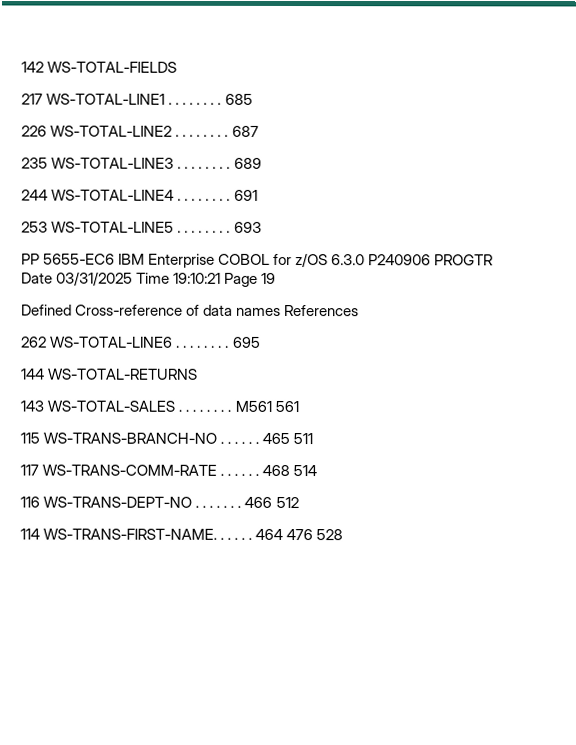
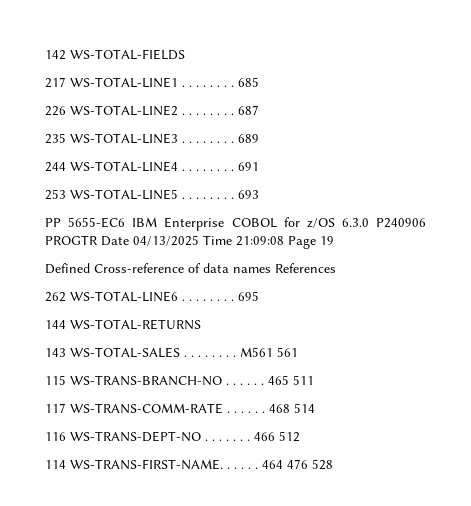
- PP 5655-EC6 IBM Enterprise COBOL for z/OS 6.3.0 P240906 PROGTR Date 03/31/2025 Time 19:10:21 Page 19
+ PP 5655-EC6 IBM Enterprise COBOL for z/OS 6.3.0 P240906 PROGTR Date 04/13/2025 Time 21:09:08 Page 19

